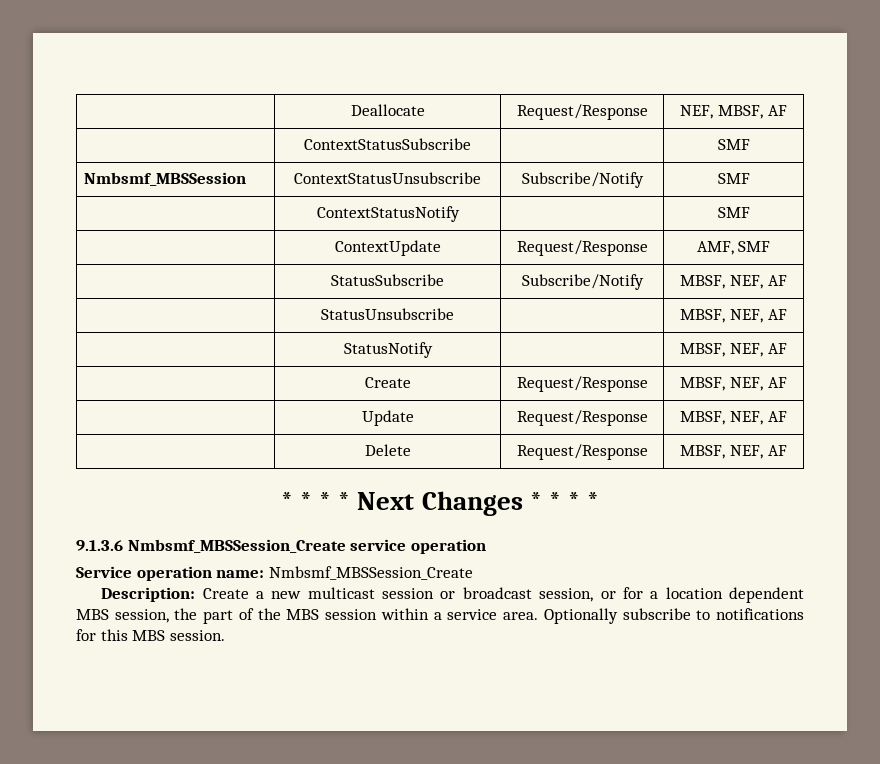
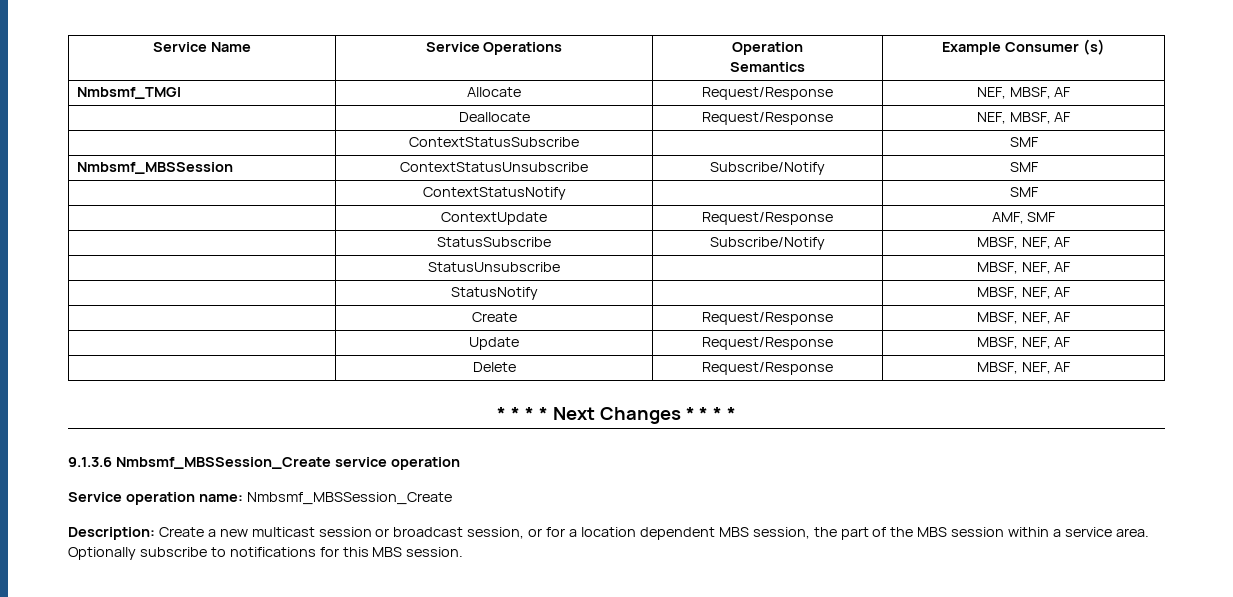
+ Service Name | Service Operations | Operation
+ Semantics | Example Consumer (s)
+ Nmbsmf_TMGI | Allocate | Request/Response | NEF, MBSF, AF

